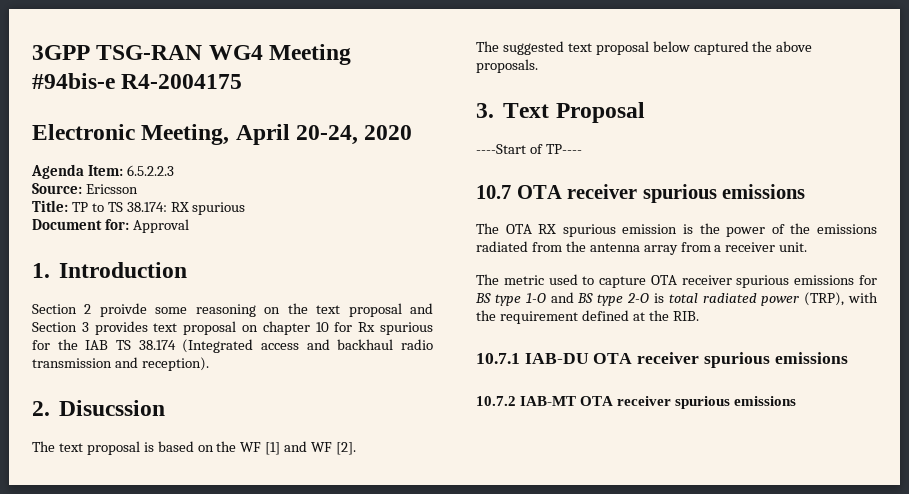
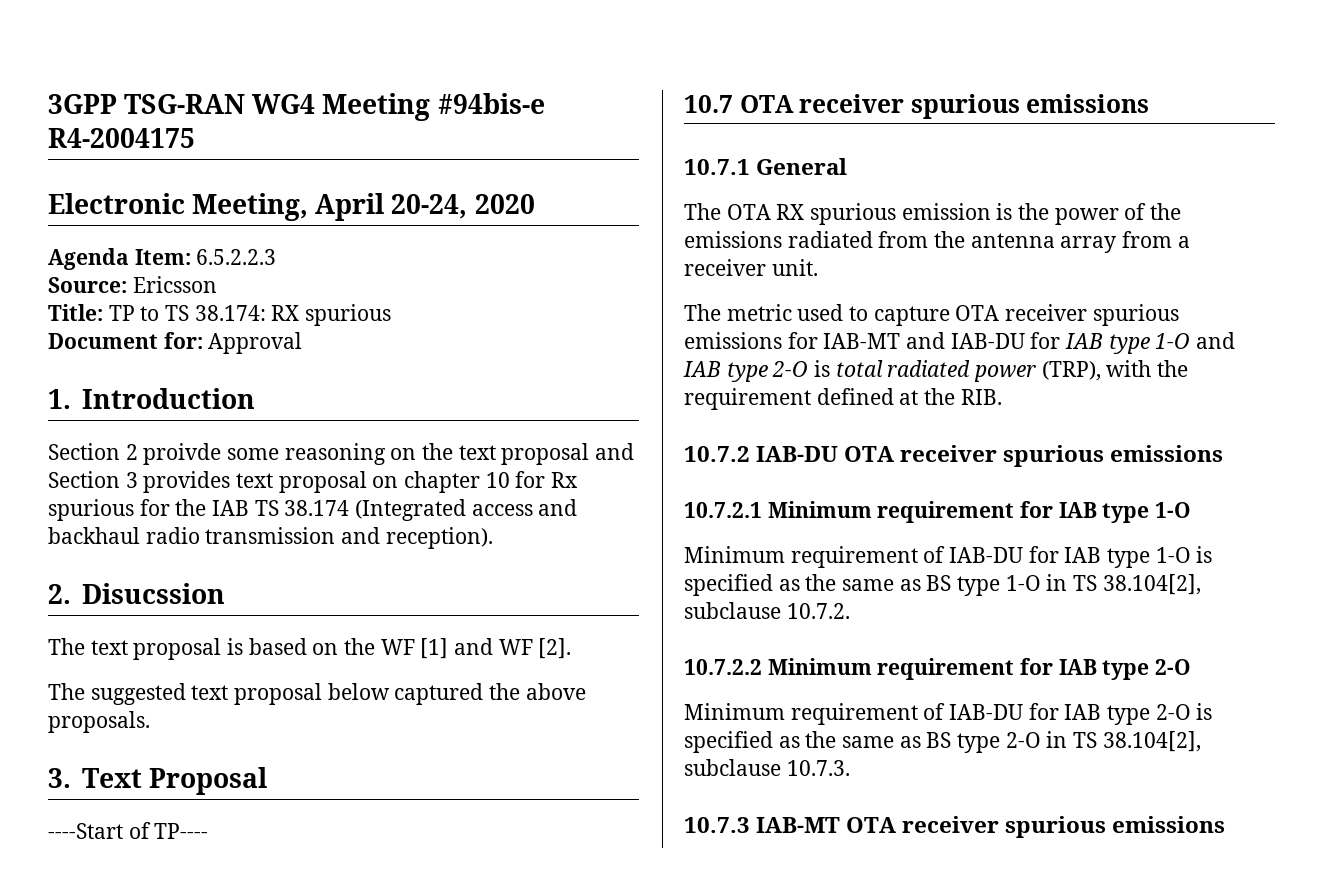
+ 10.7.1 General
- The metric used to capture OTA receiver spurious emissions for BS type 1-O and BS type 2-O is total radiated power (TRP), with the requirement defined at the RIB.
+ The metric used to capture OTA receiver spurious emissions for IAB-MT and IAB-DU for IAB type 1-O and IAB type 2-O is total radiated power (TRP), with the requirement defined at the RIB.
- 10.7.1 IAB-DU OTA receiver spurious emissions
+ 10.7.2 IAB-DU OTA receiver spurious emissions
- 10.7.2 IAB-MT OTA receiver spurious emissions
+ 10.7.2.1 Minimum requirement for IAB type 1-O
+ Minimum requirement of IAB-DU for IAB type 1-O is specified as the same as BS type 1-O in TS 38.104[2], subclause 10.7.2.
+ 10.7.2.2 Minimum requirement for IAB type 2-O
+ Minimum requirement of IAB-DU for IAB type 2-O is specified as the same as BS type 2-O in TS 38.104[2], subclause 10.7.3.
+ 10.7.3 IAB-MT OTA receiver spurious emissions

